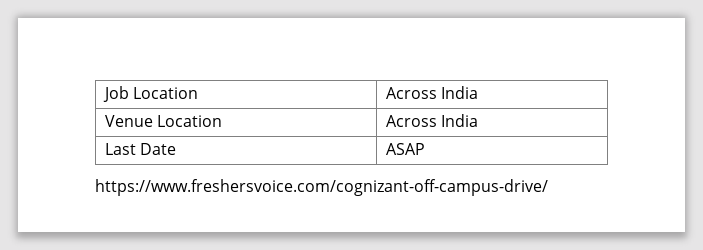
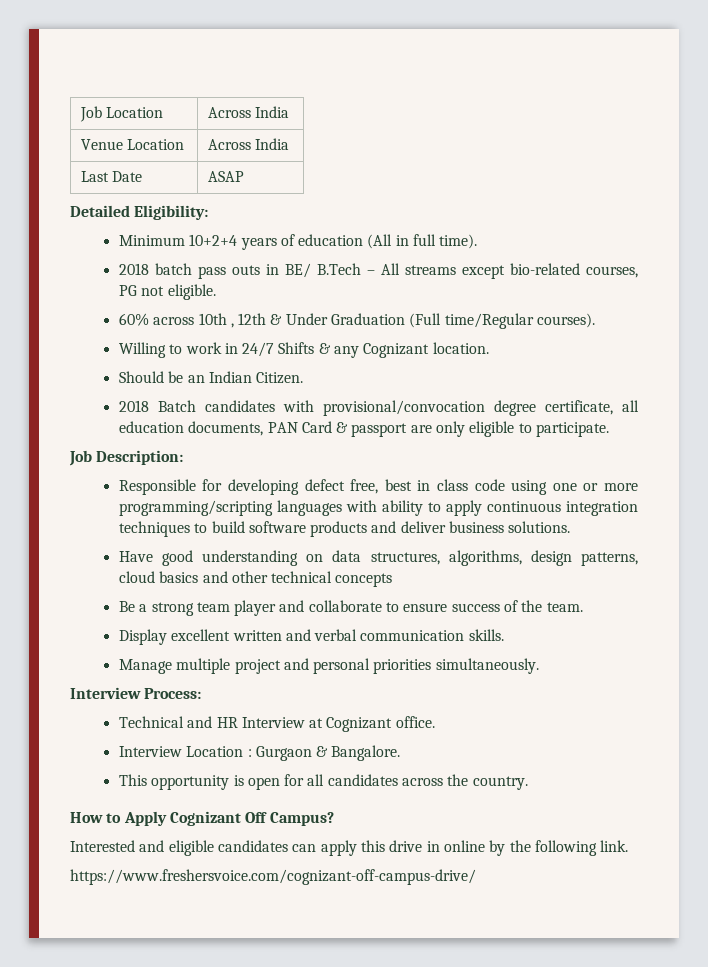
+ Detailed Eligibility:
+ Minimum 10+2+4 years of education (All in full time).
+ 2018 batch pass outs in BE/ B.Tech – All streams except bio-related courses, PG not eligible.
+ 60% across 10th , 12th & Under Graduation (Full time/Regular courses).
+ Willing to work in 24/7 Shifts & any Cognizant location.
+ Should be an Indian Citizen.
+ 2018 Batch candidates with provisional/convocation degree certificate, all education documents, PAN Card & passport are only eligible to participate.
+ Job Description:
+ Responsible for developing defect free, best in class code using one or more programming/scripting languages with ability to apply continuous integration techniques to build software products and deliver business solutions.
+ Have good understanding on data structures, algorithms, design patterns, cloud basics and other technical concepts
+ Be a strong team player and collaborate to ensure success of the team.
+ Display excellent written and verbal communication skills.
+ Manage multiple project and personal priorities simultaneously.
+ Interview Process:
+ Technical and HR Interview at Cognizant office.
+ Interview Location : Gurgaon & Bangalore.
+ This opportunity is open for all candidates across the country.
+ How to Apply Cognizant Off Campus?
+ Interested and eligible candidates can apply this drive in online by the following link.

